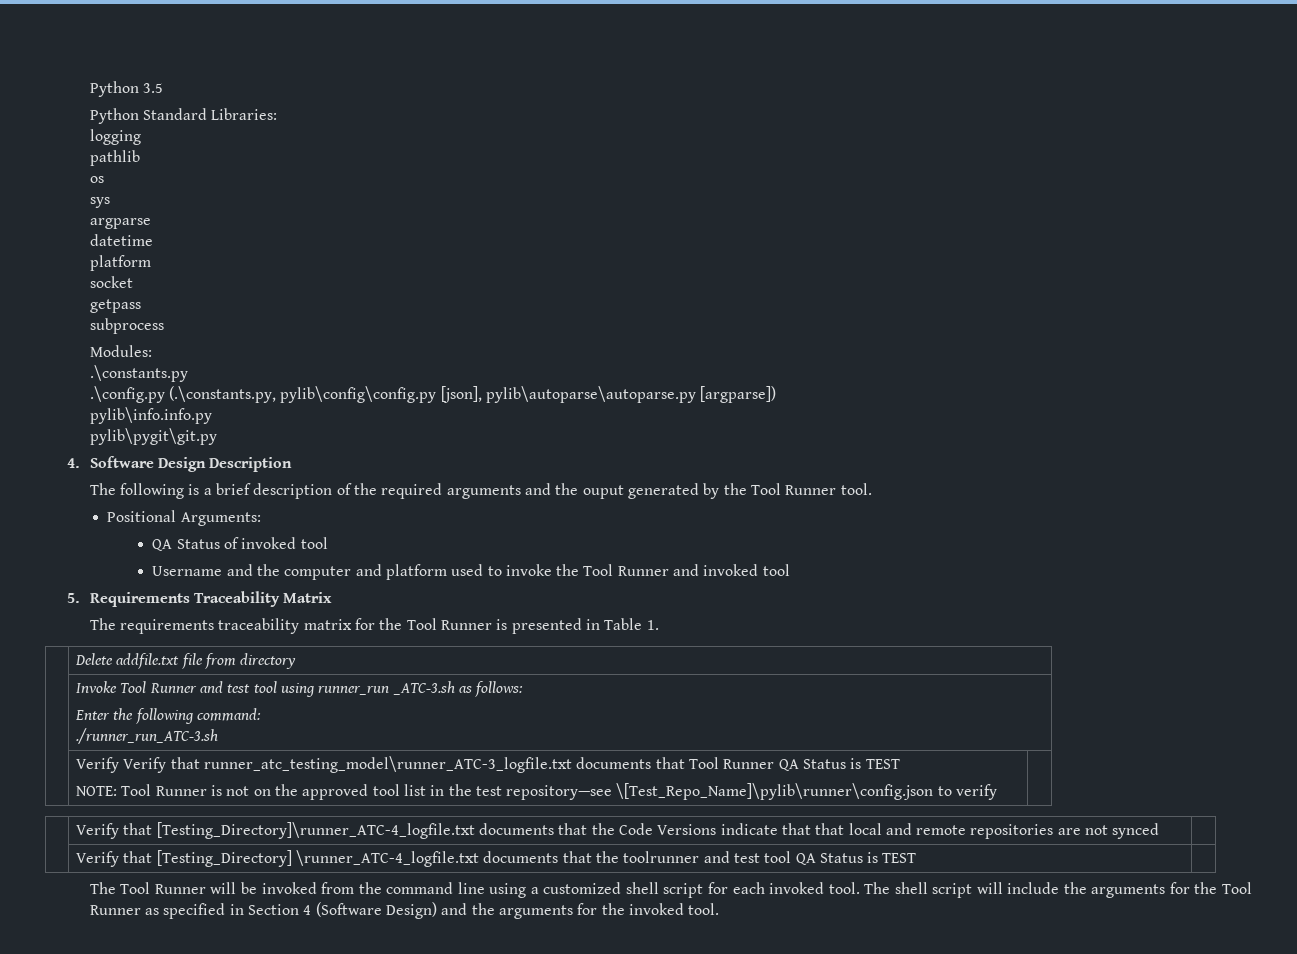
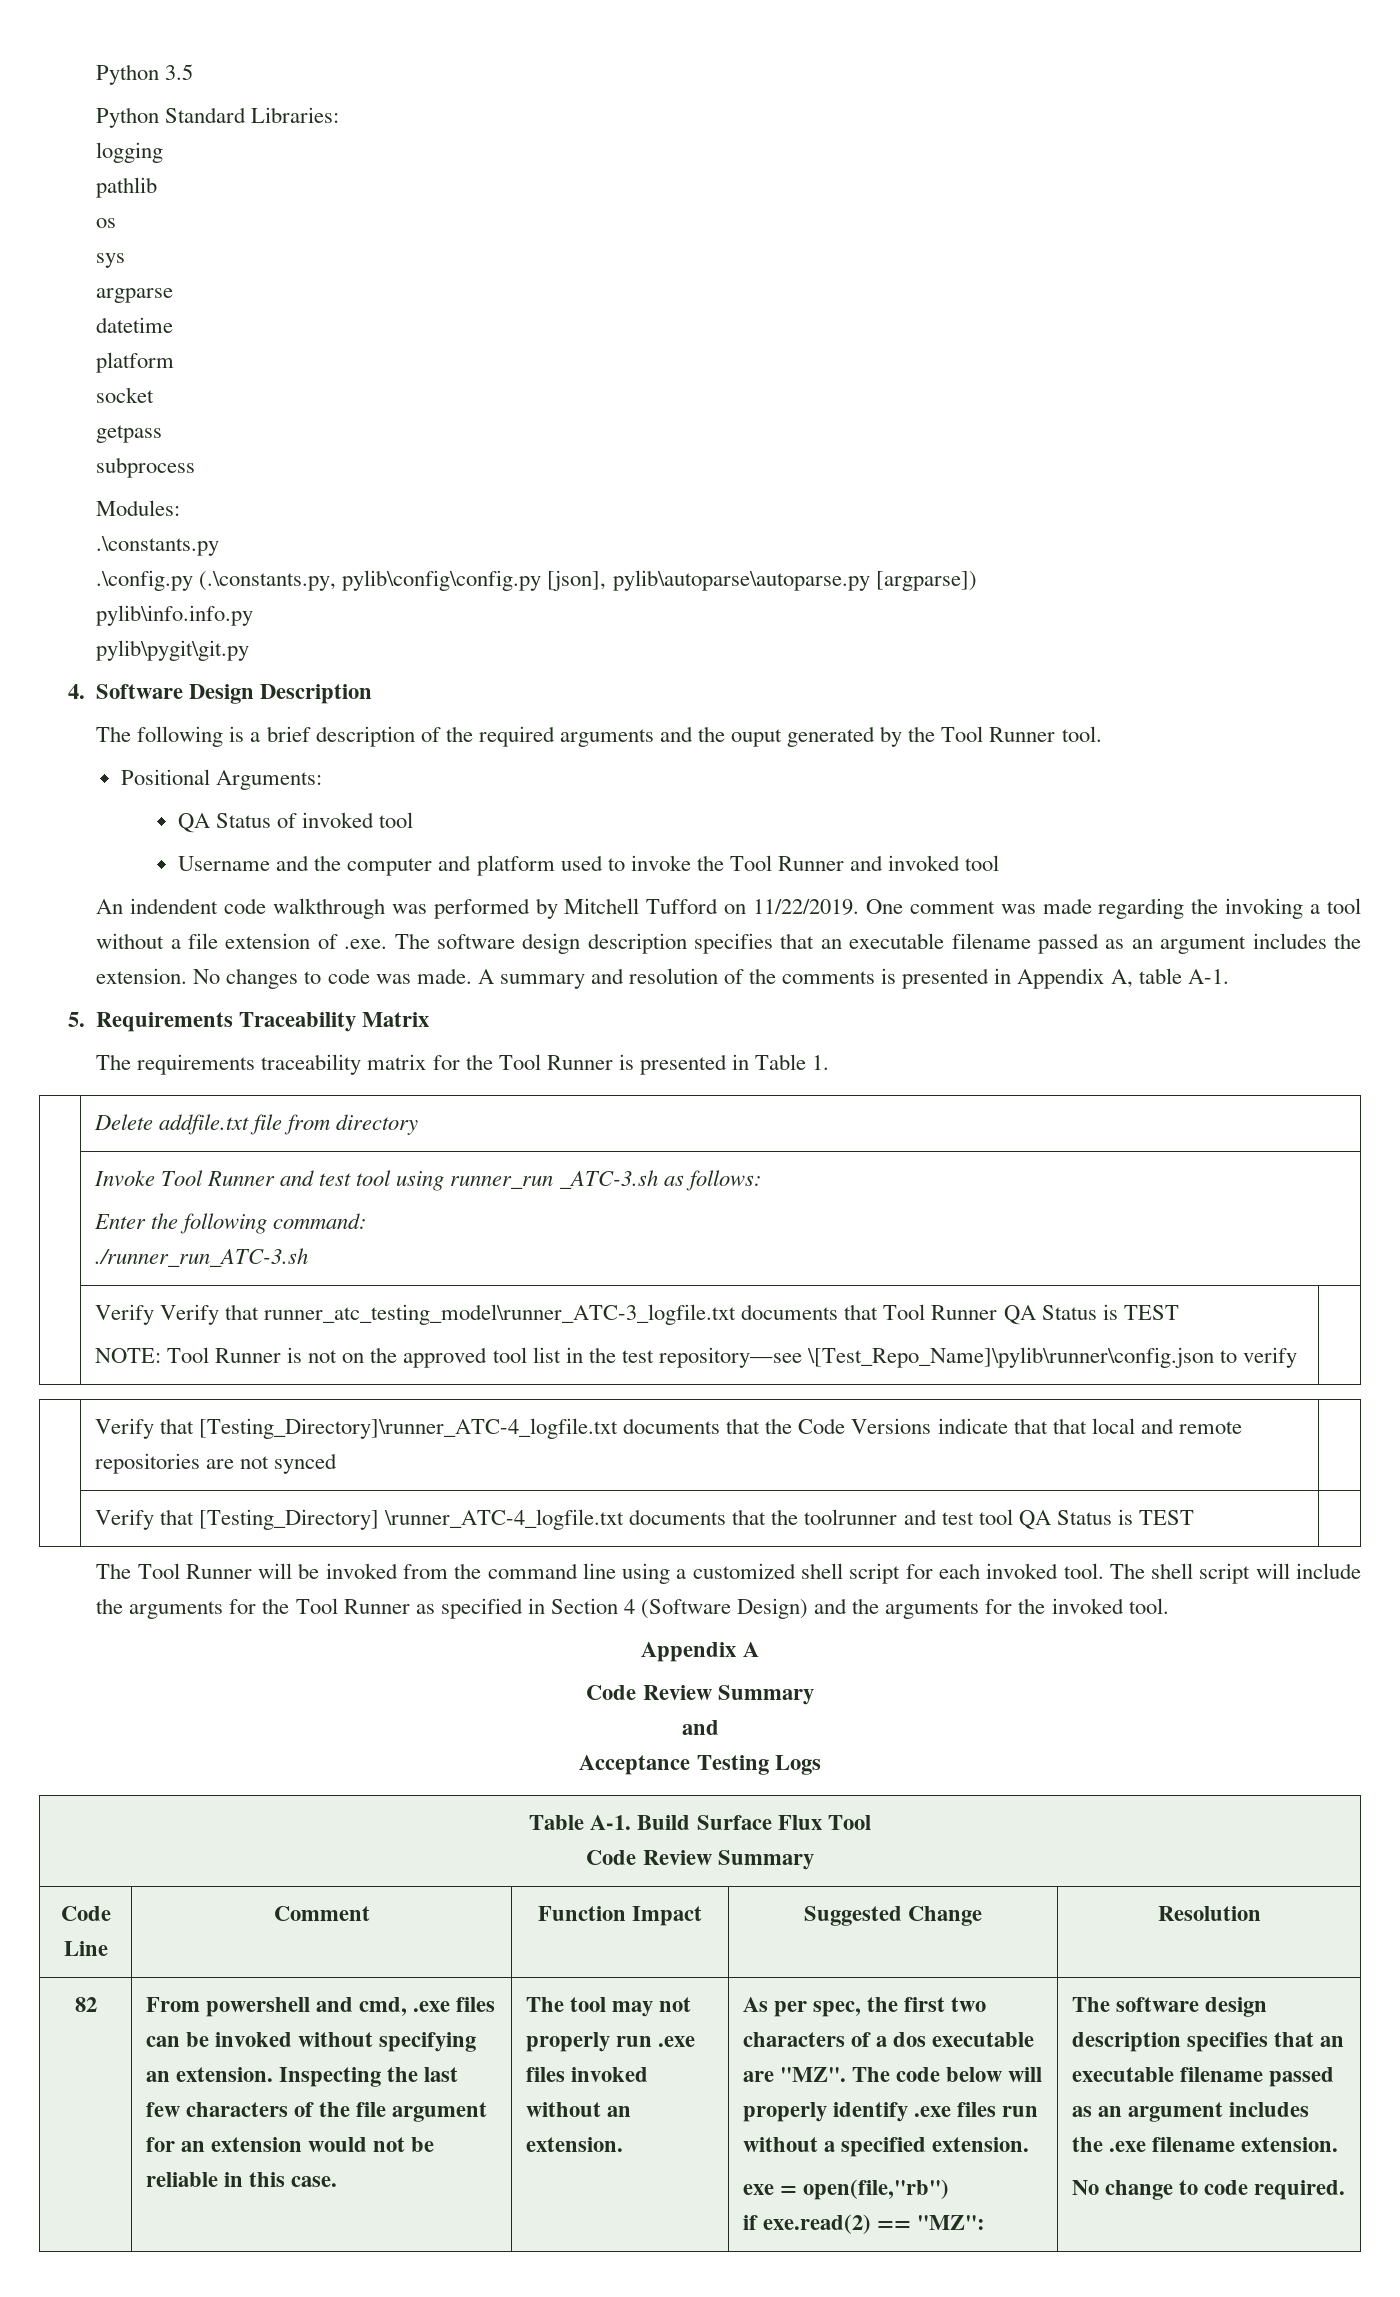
+ An indendent code walkthrough was performed by Mitchell Tufford on 11/22/2019. One comment was made regarding the invoking a tool without a file extension of .exe. The software design description specifies that an executable filename passed as an argument includes the extension. No changes to code was made. A summary and resolution of the comments is presented in Appendix A, table A-1.
+ Appendix A
+ Code Review Summary
+ and
+ Acceptance Testing Logs
+ Table A-1. Build Surface Flux Tool
+ Code Review Summary
+ Code Line | Comment | Function Impact | Suggested Change | Resolution
+ 82 | From powershell and cmd, .exe files can be invoked without specifying an extension. Inspecting the last few characters of the file argument for an extension would not be reliable in this case. | The tool may not properly run .exe files invoked without an extension. | As per spec, the first two characters of a dos executable are "MZ". The code below will properly identify .exe files run without a specified extension.
+ exe = open(file,"rb")
+ if exe.read(2) == "MZ": | The software design description specifies that an executable filename passed as an argument includes the .exe filename extension.
+ No change to code required.

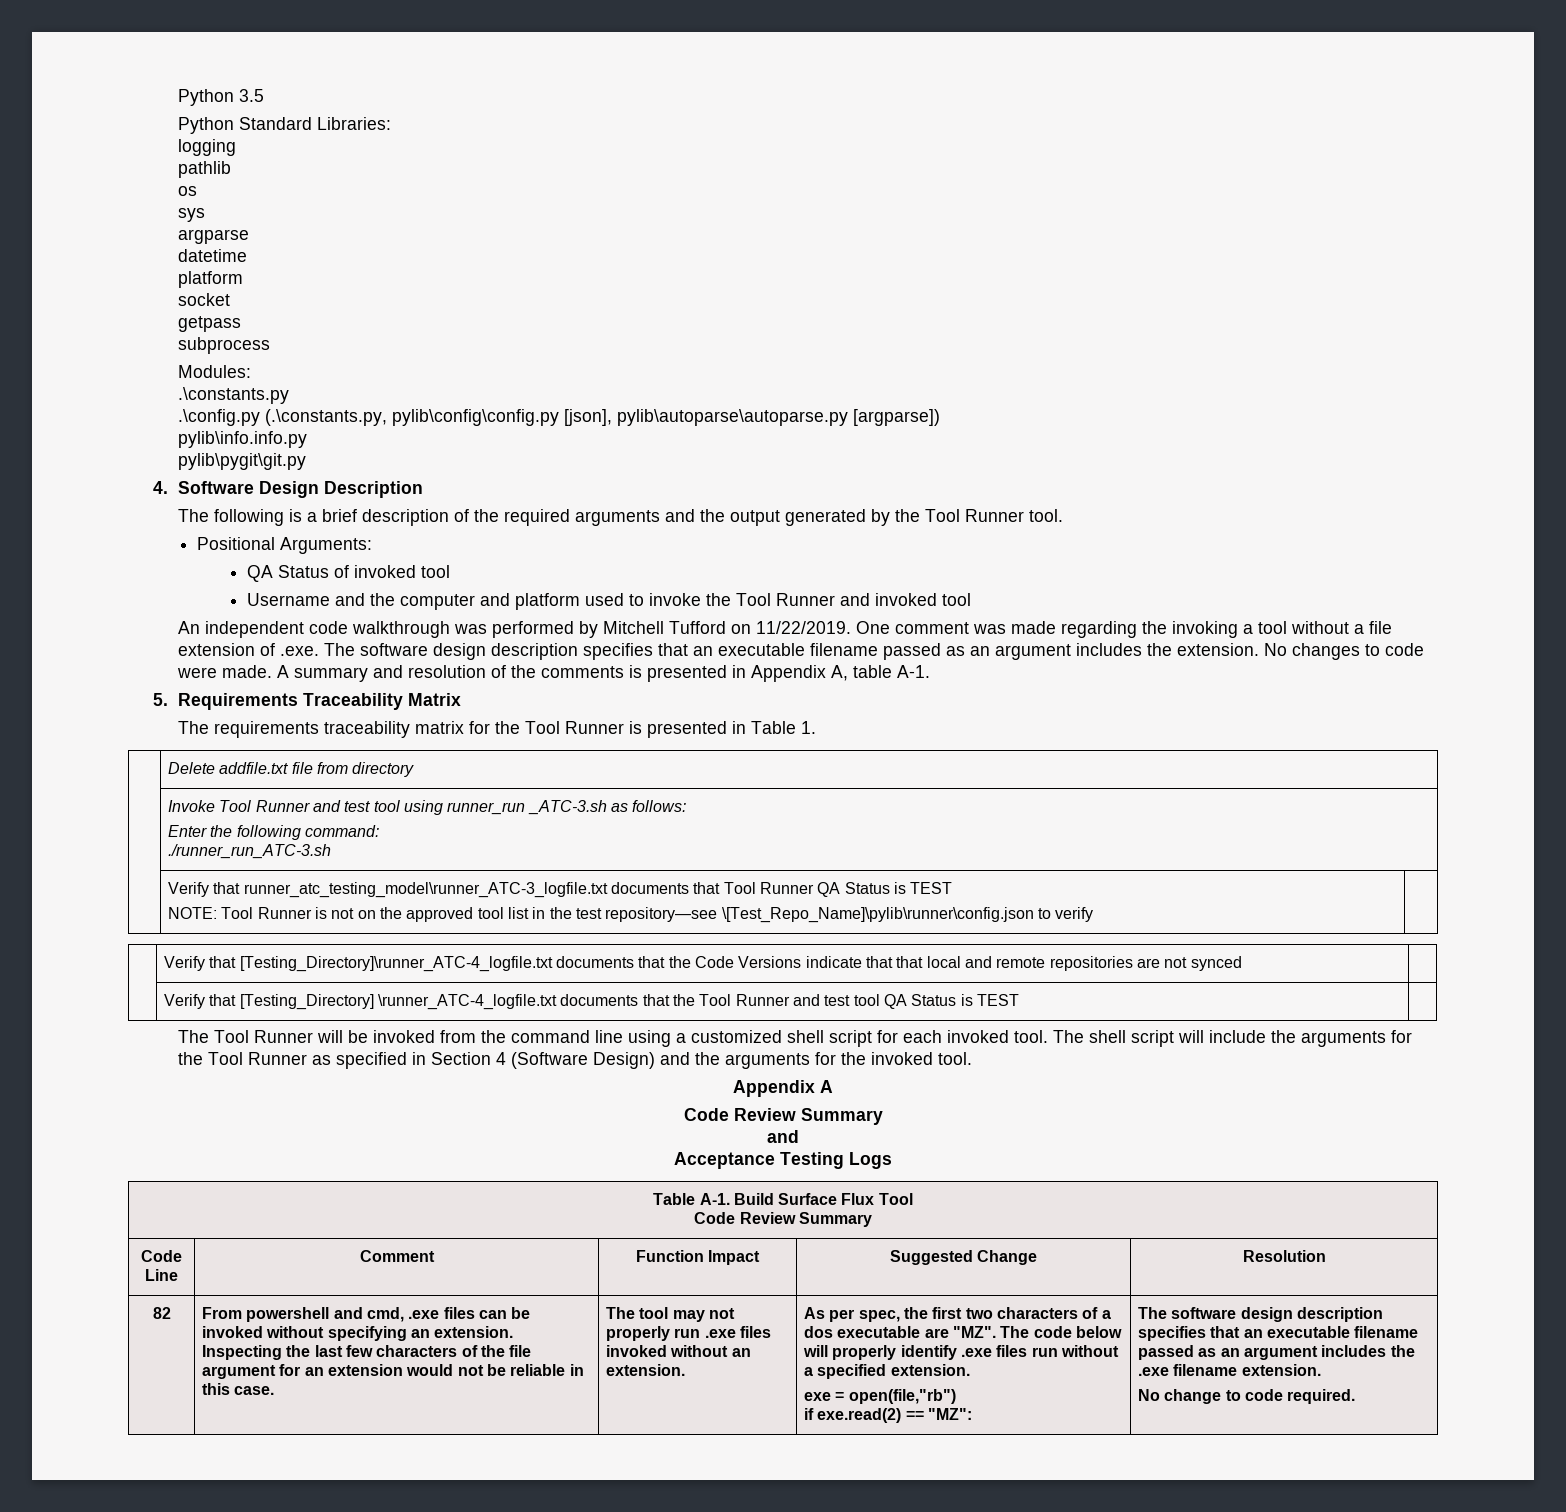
- The following is a brief description of the required arguments and the ouput generated by the Tool Runner tool.
+ The following is a brief description of the required arguments and the output generated by the Tool Runner tool.
- An indendent code walkthrough was performed by Mitchell Tufford on 11/22/2019.
+ An independent code walkthrough was performed by Mitchell Tufford on 11/22/2019.
- No changes to code was made.
+ No changes to code were made.
- | Verify Verify that runner_atc_testing_model\runner_ATC-3_logfile.txt documents that Tool Runner QA Status is TEST
+ | Verify that runner_atc_testing_model\runner_ATC-3_logfile.txt documents that Tool Runner QA Status is TEST
- | Verify that [Testing_Directory] \runner_ATC-4_logfile.txt documents that the toolrunner and test tool QA Status is TEST |
+ | Verify that [Testing_Directory] \runner_ATC-4_logfile.txt documents that the Tool Runner and test tool QA Status is TEST |

